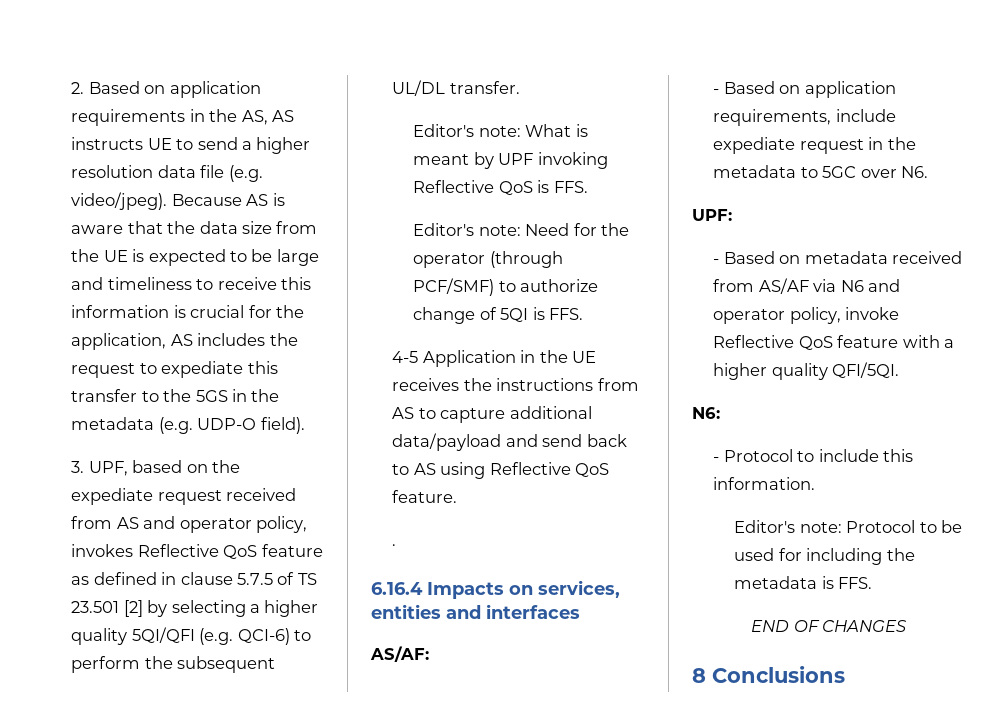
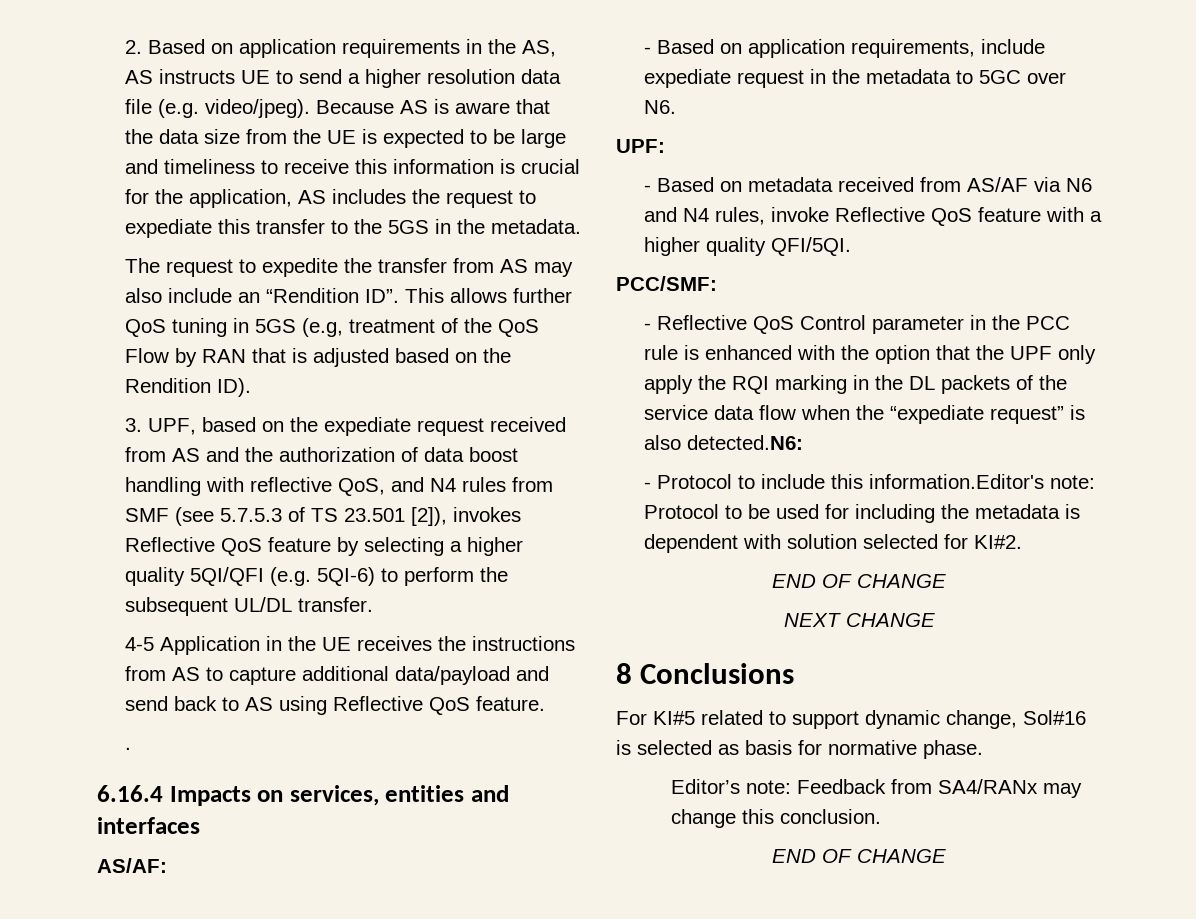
- Because AS is aware that the data size from the UE is expected to be large and timeliness to receive this information is crucial for the application, AS includes the request to expediate this transfer to the 5GS in the metadata (e.g. UDP-O field).
+ Because AS is aware that the data size from the UE is expected to be large and timeliness to receive this information is crucial for the application, AS includes the request to expediate this transfer to the 5GS in the metadata.
+ The request to expedite the transfer from AS may also include an “Rendition ID”. This allows further QoS tuning in 5GS (e.g, treatment of the QoS Flow by RAN that is adjusted based on the Rendition ID).
- 3. UPF, based on the expediate request received from AS and operator policy, invokes Reflective QoS feature as defined in clause 5.7.5 of TS 23.501 [2] by selecting a higher quality 5QI/QFI (e.g. QCI-6) to perform the subsequent UL/DL transfer.
+ 3. UPF, based on the expediate request received from AS and the authorization of data boost handling with reflective QoS, and N4 rules from SMF (see 5.7.5.3 of TS 23.501 [2]), invokes Reflective QoS feature by selecting a higher quality 5QI/QFI (e.g. 5QI-6) to perform the subsequent UL/DL transfer.
- Editor's note: What is meant by UPF invoking Reflective QoS is FFS.
- Editor's note: Need for the operator (through PCF/SMF) to authorize change of 5QI is FFS.
- - Based on metadata received from AS/AF via N6 and operator policy, invoke Reflective QoS feature with a higher quality QFI/5QI.
+ - Based on metadata received from AS/AF via N6 and N4 rules, invoke Reflective QoS feature with a higher quality QFI/5QI.
- N6:
+ PCC/SMF:
+ - Reflective QoS Control parameter in the PCC rule is enhanced with the option that the UPF only apply the RQI marking in the DL packets of the service data flow when the “expediate request” is also detected.N6:
- - Protocol to include this information.
- Editor's note: Protocol to be used for including the metadata is FFS.
- END OF CHANGES
+ - Protocol to include this information.Editor's note: Protocol to be used for including the metadata is dependent with solution selected for KI#2.
+ END OF CHANGE
+ NEXT CHANGE
+ For KI#5 related to support dynamic change, Sol#16 is selected as basis for normative phase.
+ Editor’s note: Feedback from SA4/RANx may change this conclusion.
+ END OF CHANGE

